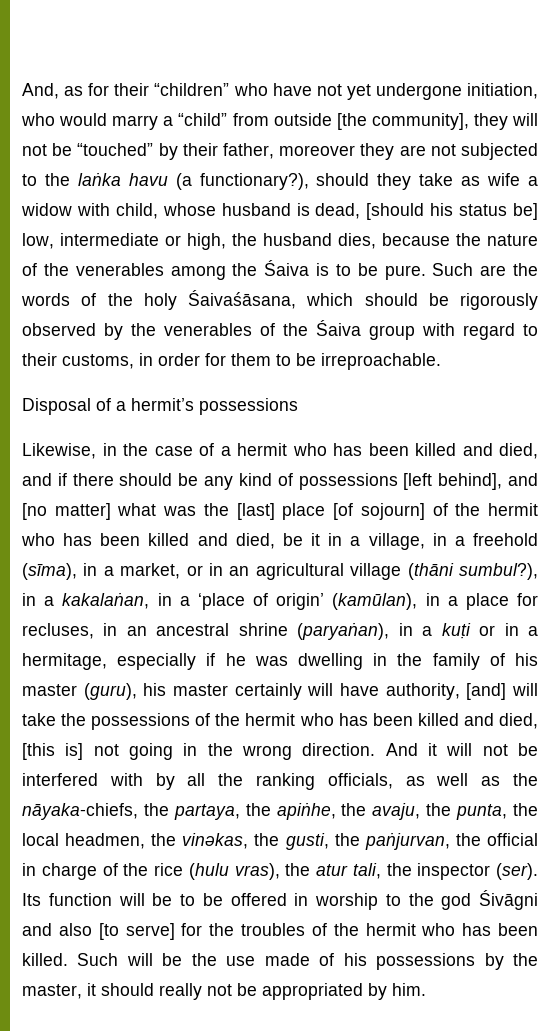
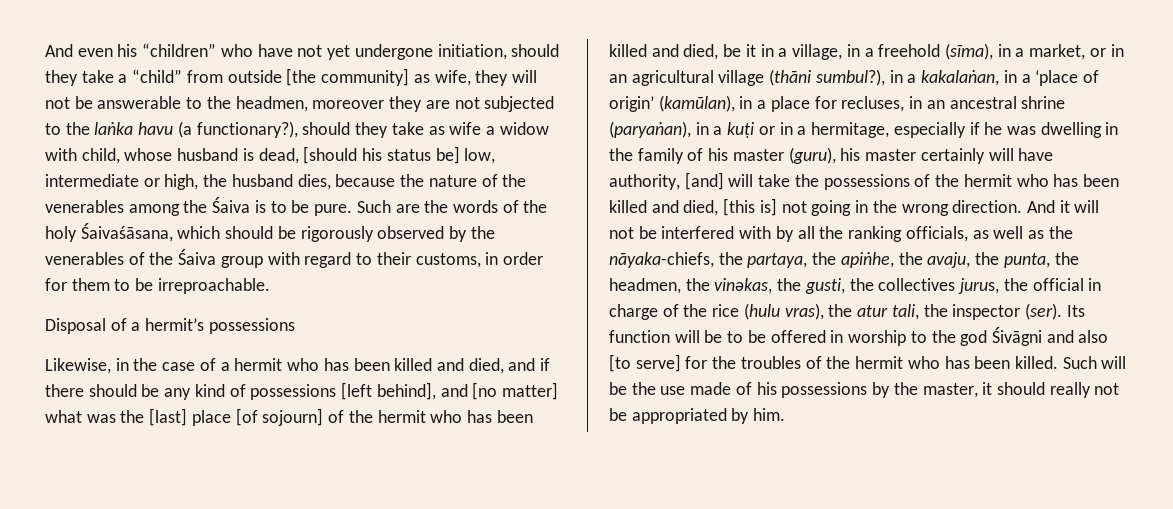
- And, as for their “children” who have not yet undergone initiation, who would marry a “child” from outside [the community], they will not be “touched” by their father, moreover they are not subjected to the laṅka havu (a functionary?), should they take as wife a widow with child, whose husband is dead, [should his status be] low, intermediate or high, the husband dies, because the nature of the venerables among the Śaiva is to be pure.
+ And even his “children” who have not yet undergone initiation, should they take a “child” from outside [the community] as wife, they will not be answerable to the headmen, moreover they are not subjected to the laṅka havu (a functionary?), should they take as wife a widow with child, whose husband is dead, [should his status be] low, intermediate or high, the husband dies, because the nature of the venerables among the Śaiva is to be pure.
- And it will not be interfered with by all the ranking officials, as well as the nāyaka-chiefs, the partaya, the apiṅhe, the avaju, the punta, the local headmen, the vinəkas, the gusti, the paṅjurvan, the official in charge of the rice (hulu vras), the atur tali, the inspector (ser).
+ And it will not be interfered with by all the ranking officials, as well as the nāyaka-chiefs, the partaya, the apiṅhe, the avaju, the punta, the headmen, the vinəkas, the gusti, the collectives jurus, the official in charge of the rice (hulu vras), the atur tali, the inspector (ser).

